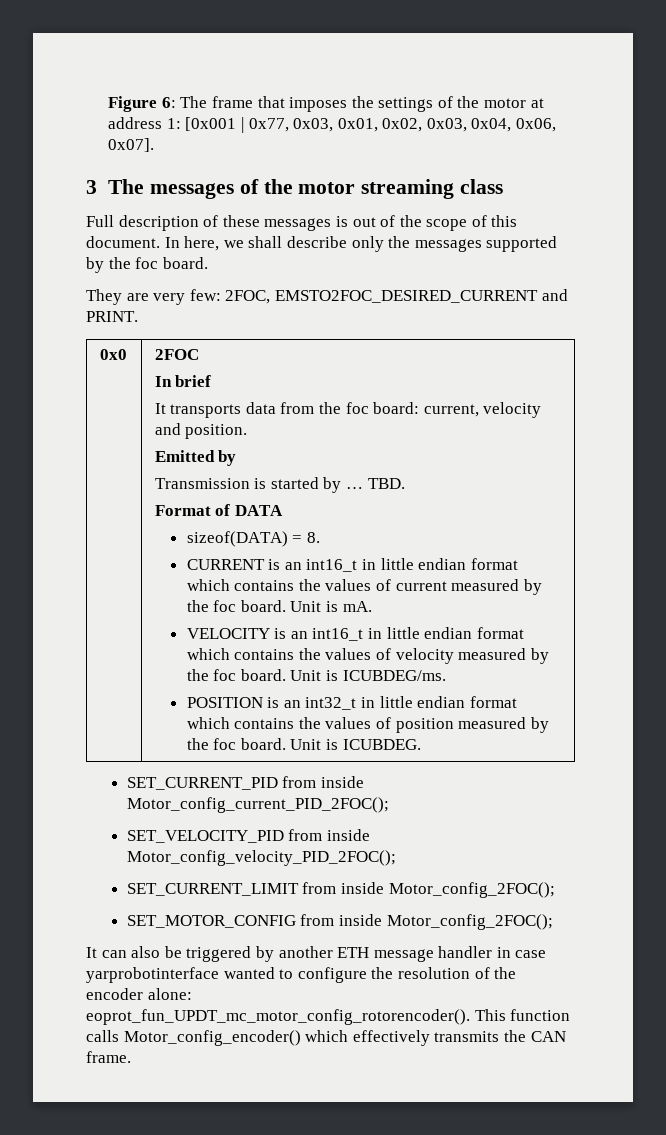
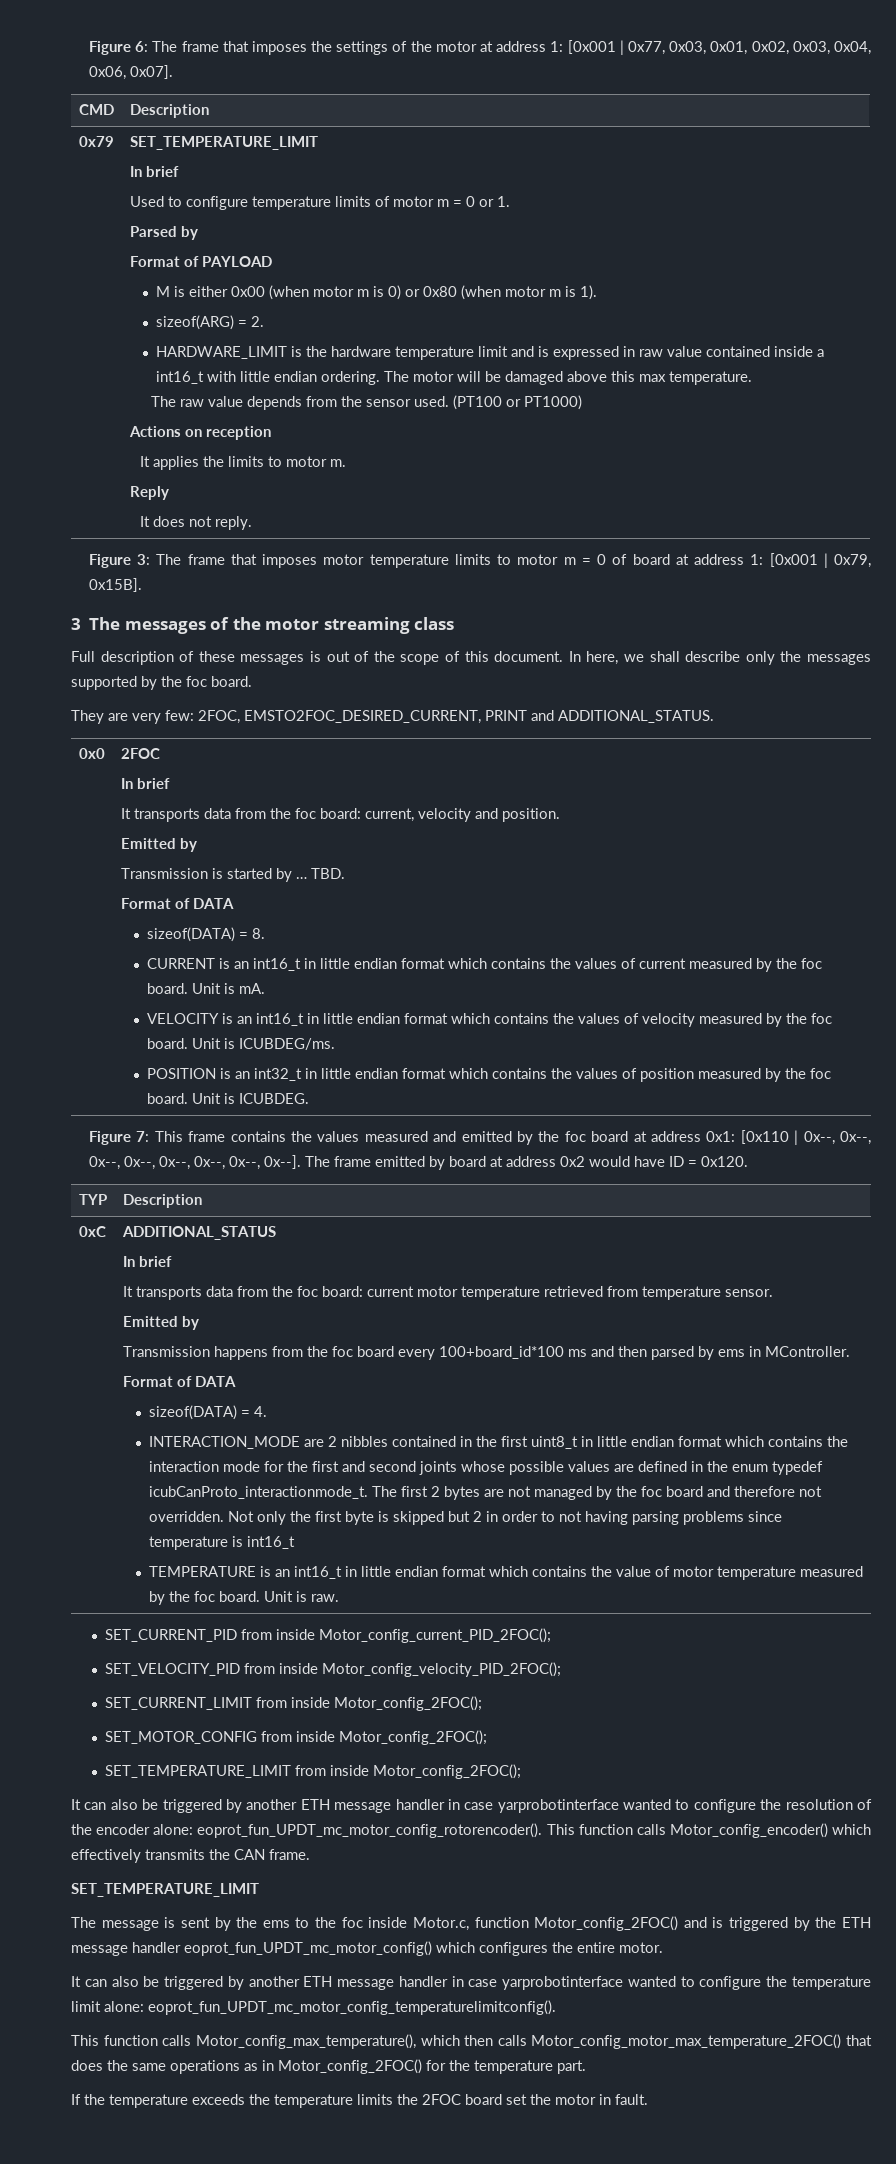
+ CMD | Description
+ 0x79 | SET_TEMPERATURE_LIMIT
+ In brief
+ Used to configure temperature limits of motor m = 0 or 1.
+ Parsed by
+ Format of PAYLOAD
+ M is either 0x00 (when motor m is 0) or 0x80 (when motor m is 1).
+ sizeof(ARG) = 2.
+ HARDWARE_LIMIT is the hardware temperature limit and is expressed in raw value contained inside a int16_t with little endian ordering. The motor will be damaged above this max temperature.
+ The raw value depends from the sensor used. (PT100 or PT1000)
+ Actions on reception
+ It applies the limits to motor m.
+ Reply
+ It does not reply.
+ Figure 3: The frame that imposes motor temperature limits to motor m = 0 of board at address 1: [0x001 | 0x79, 0x15B].
- They are very few: 2FOC, EMSTO2FOC_DESIRED_CURRENT and PRINT.
+ They are very few: 2FOC, EMSTO2FOC_DESIRED_CURRENT, PRINT and ADDITIONAL_STATUS.
+ Figure 7: This frame contains the values measured and emitted by the foc board at address 0x1: [0x110 | 0x--, 0x--, 0x--, 0x--, 0x--, 0x--, 0x--, 0x--]. The frame emitted by board at address 0x2 would have ID = 0x120.
+ TYP | Description
+ 0xC | ADDITIONAL_STATUS
+ In brief
+ It transports data from the foc board: current motor temperature retrieved from temperature sensor.
+ Emitted by
+ Transmission happens from the foc board every 100+board_id*100 ms and then parsed by ems in MController.
+ Format of DATA
+ sizeof(DATA) = 4.
+ INTERACTION_MODE are 2 nibbles contained in the first uint8_t in little endian format which contains the interaction mode for the first and second joints whose possible values are defined in the enum typedef icubCanProto_interactionmode_t. The first 2 bytes are not managed by the foc board and therefore not overridden. Not only the first byte is skipped but 2 in order to not having parsing problems since temperature is int16_t
+ TEMPERATURE is an int16_t in little endian format which contains the value of motor temperature measured by the foc board. Unit is raw.
+ SET_TEMPERATURE_LIMIT from inside Motor_config_2FOC();
  This function calls Motor_config_encoder() which effectively transmits the CAN frame.
+ SET_TEMPERATURE_LIMIT
+ The message is sent by the ems to the foc inside Motor.c, function Motor_config_2FOC() and is triggered by the ETH message handler eoprot_fun_UPDT_mc_motor_config() which configures the entire motor.
+ It can also be triggered by another ETH message handler in case yarprobotinterface wanted to configure the temperature limit alone: eoprot_fun_UPDT_mc_motor_config_temperaturelimitconfig().
+ This function calls Motor_config_max_temperature(), which then calls Motor_config_motor_max_temperature_2FOC() that does the same operations as in Motor_config_2FOC() for the temperature part.
+ If the temperature exceeds the temperature limits the 2FOC board set the motor in fault.

